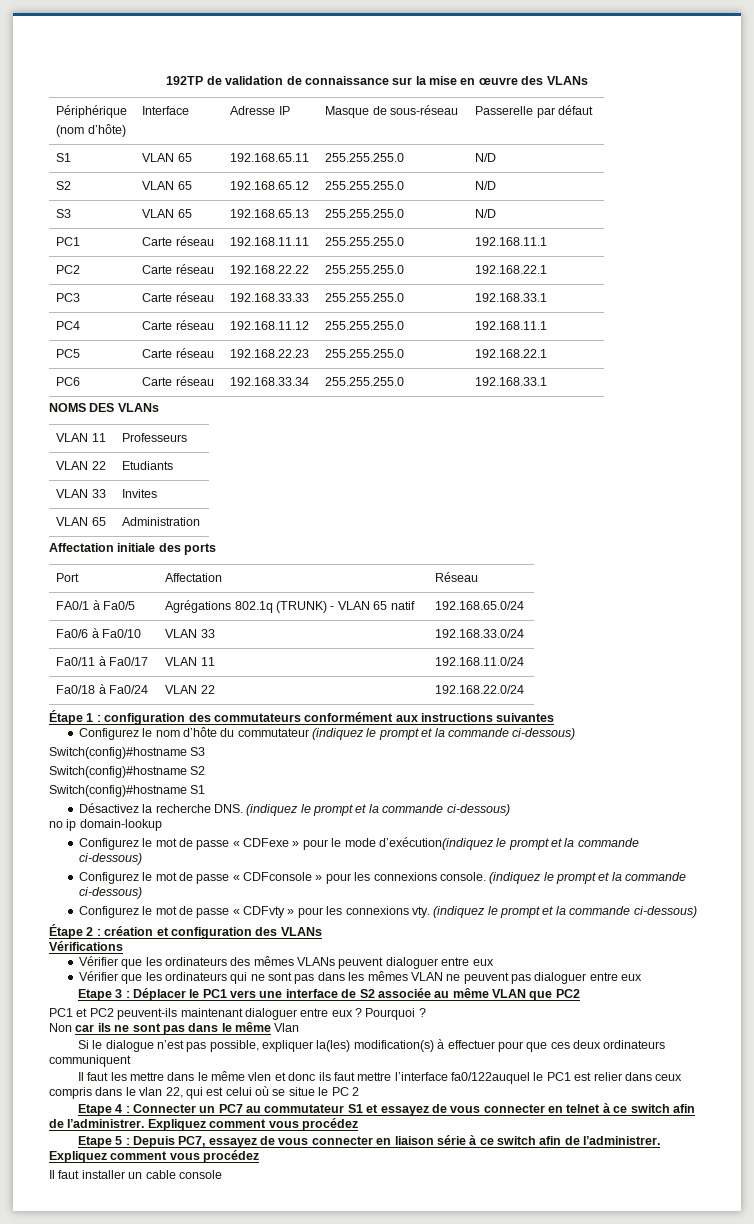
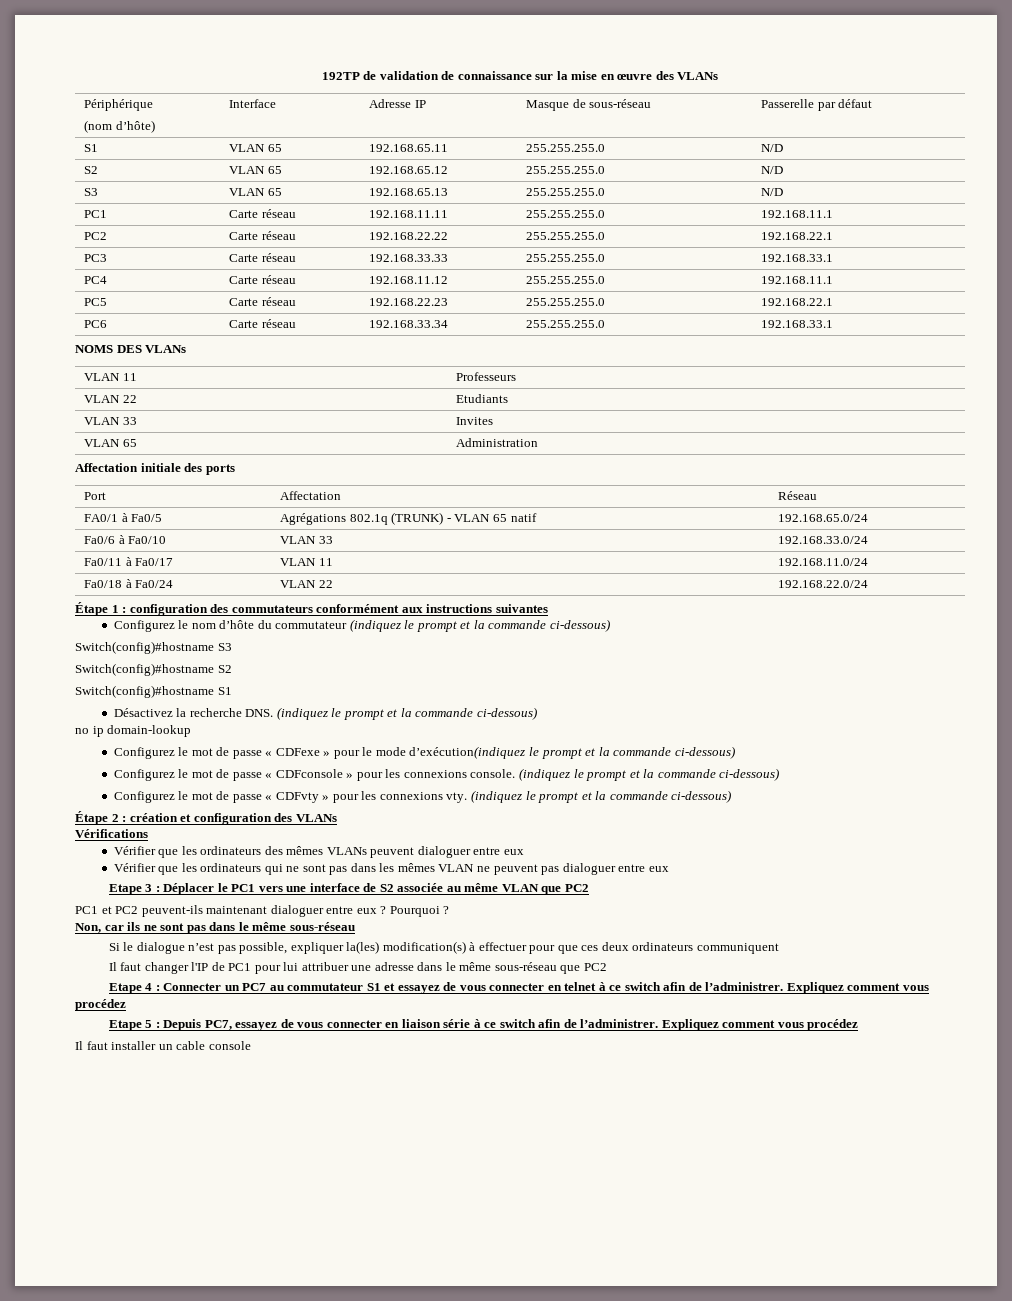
- Non car ils ne sont pas dans le même Vlan
+ Non, car ils ne sont pas dans le même sous-réseau
- Il faut les mettre dans le même vlen et donc ils faut mettre l’interface fa0/122auquel le PC1 est relier dans ceux compris dans le vlan 22, qui est celui où se situe le PC 2
+ Il faut changer l'IP de PC1 pour lui attribuer une adresse dans le même sous-réseau que PC2

